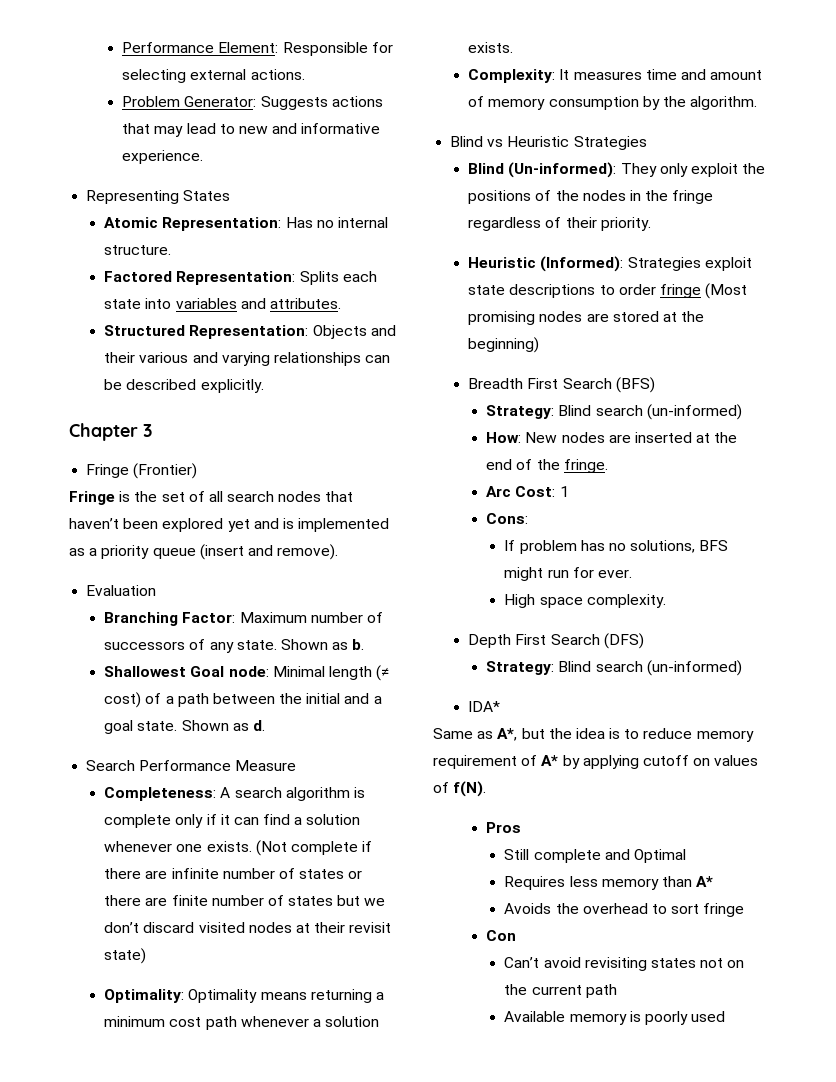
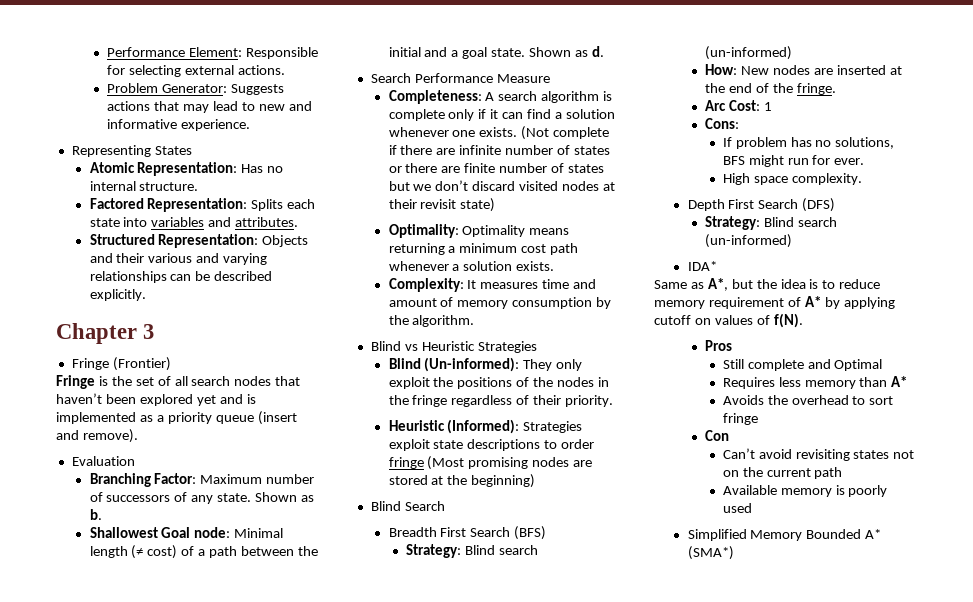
+ Blind Search
+ Simplified Memory Bounded A* (SMA*)

